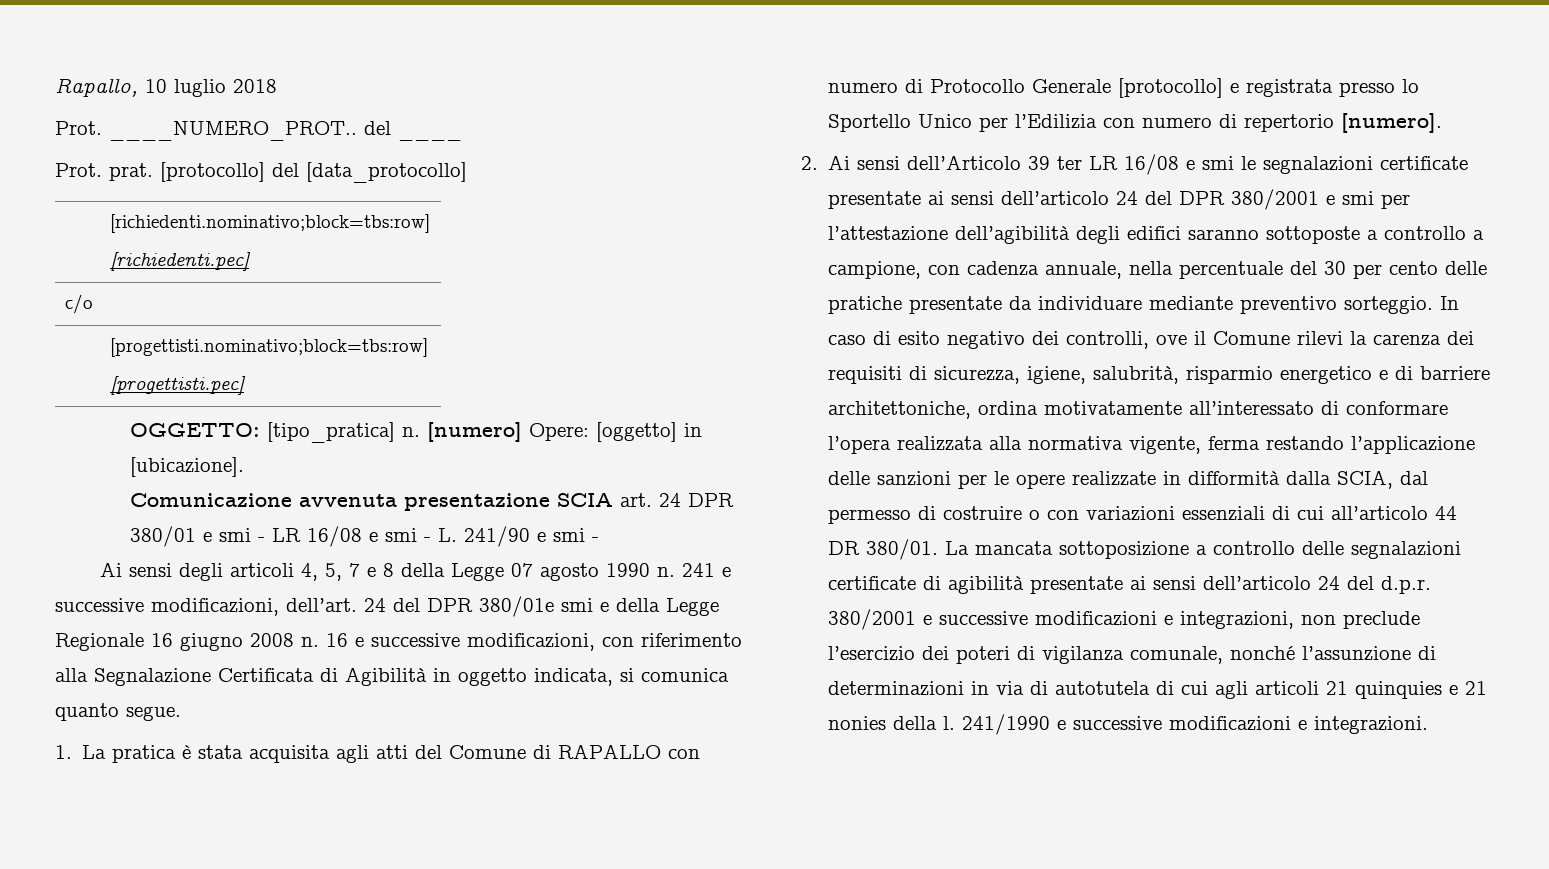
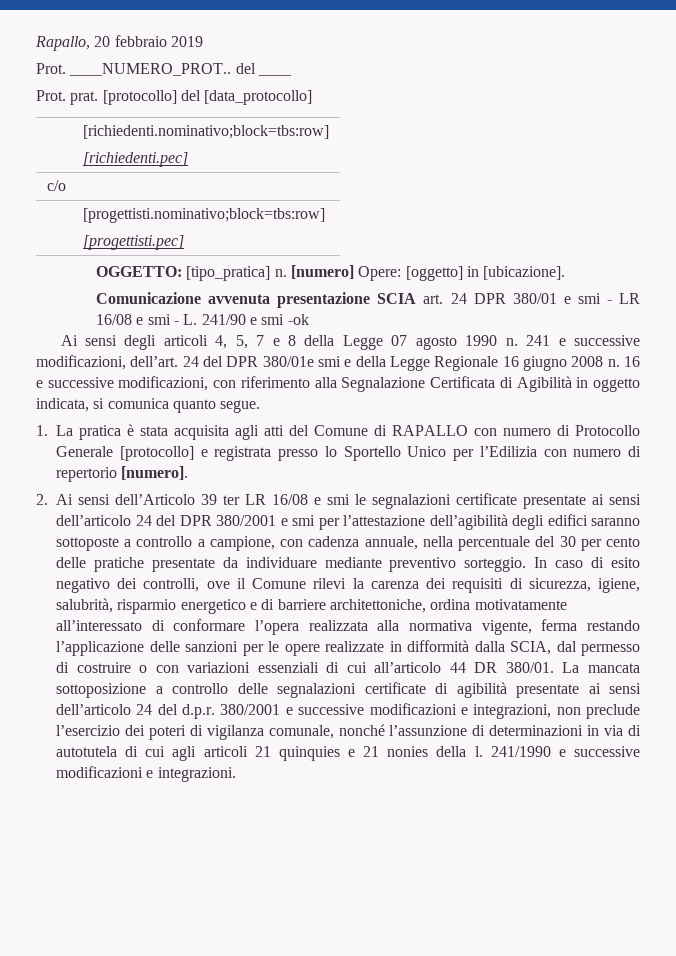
- Rapallo, 10 luglio 2018
+ Rapallo, 20 febbraio 2019
- Comunicazione avvenuta presentazione SCIA art. 24 DPR 380/01 e smi - LR 16/08 e smi - L. 241/90 e smi -
+ Comunicazione avvenuta presentazione SCIA art. 24 DPR 380/01 e smi - LR 16/08 e smi - L. 241/90 e smi -ok

